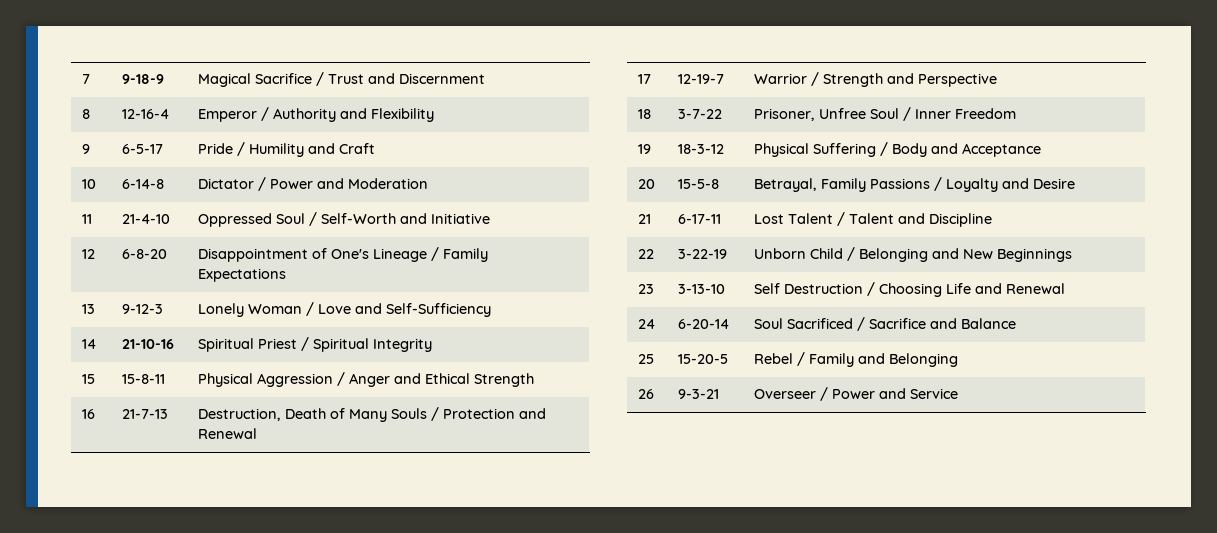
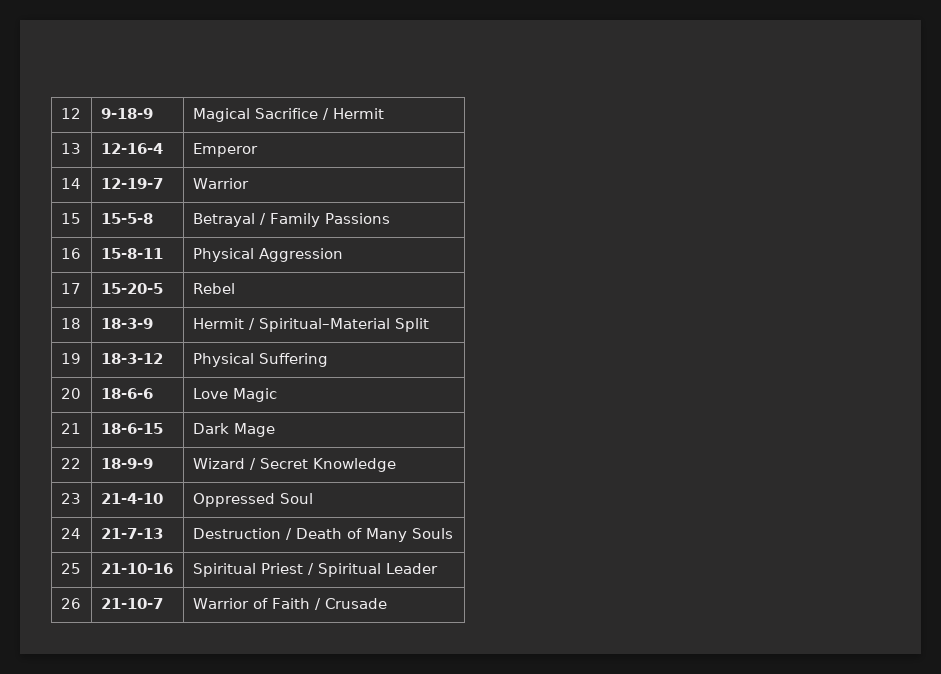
- 7 | 9-18-9 | Magical Sacrifice / Trust and Discernment
- 8 | 12-16-4 | Emperor / Authority and Flexibility
- 9 | 6-5-17 | Pride / Humility and Craft
- 10 | 6-14-8 | Dictator / Power and Moderation
- 11 | 21-4-10 | Oppressed Soul / Self-Worth and Initiative
- 12 | 6-8-20 | Disappointment of One's Lineage / Family Expectations
- 13 | 9-12-3 | Lonely Woman / Love and Self-Sufficiency
- 14 | 21-10-16 | Spiritual Priest / Spiritual Integrity
- 15 | 15-8-11 | Physical Aggression / Anger and Ethical Strength
- 16 | 21-7-13 | Destruction, Death of Many Souls / Protection and Renewal
- 17 | 12-19-7 | Warrior / Strength and Perspective
- 18 | 3-7-22 | Prisoner, Unfree Soul / Inner Freedom
- 19 | 18-3-12 | Physical Suffering / Body and Acceptance
- 20 | 15-5-8 | Betrayal, Family Passions / Loyalty and Desire
- 21 | 6-17-11 | Lost Talent / Talent and Discipline
- 22 | 3-22-19 | Unborn Child / Belonging and New Beginnings
- 23 | 3-13-10 | Self Destruction / Choosing Life and Renewal
- 24 | 6-20-14 | Soul Sacrificed / Sacrifice and Balance
- 25 | 15-20-5 | Rebel / Family and Belonging
- 26 | 9-3-21 | Overseer / Power and Service
+ 12 | 9-18-9 | Magical Sacrifice / Hermit
+ 13 | 12-16-4 | Emperor
+ 14 | 12-19-7 | Warrior
+ 15 | 15-5-8 | Betrayal / Family Passions
+ 16 | 15-8-11 | Physical Aggression
+ 17 | 15-20-5 | Rebel
+ 18 | 18-3-9 | Hermit / Spiritual–Material Split
+ 19 | 18-3-12 | Physical Suffering
+ 20 | 18-6-6 | Love Magic
+ 21 | 18-6-15 | Dark Mage
+ 22 | 18-9-9 | Wizard / Secret Knowledge
+ 23 | 21-4-10 | Oppressed Soul
+ 24 | 21-7-13 | Destruction / Death of Many Souls
+ 25 | 21-10-16 | Spiritual Priest / Spiritual Leader
+ 26 | 21-10-7 | Warrior of Faith / Crusade

